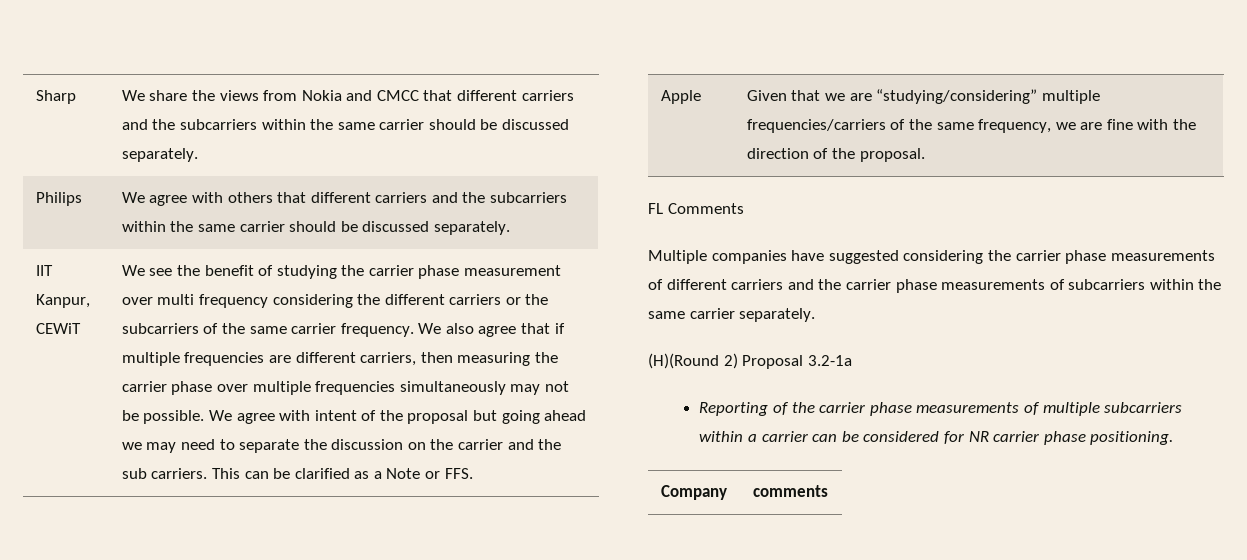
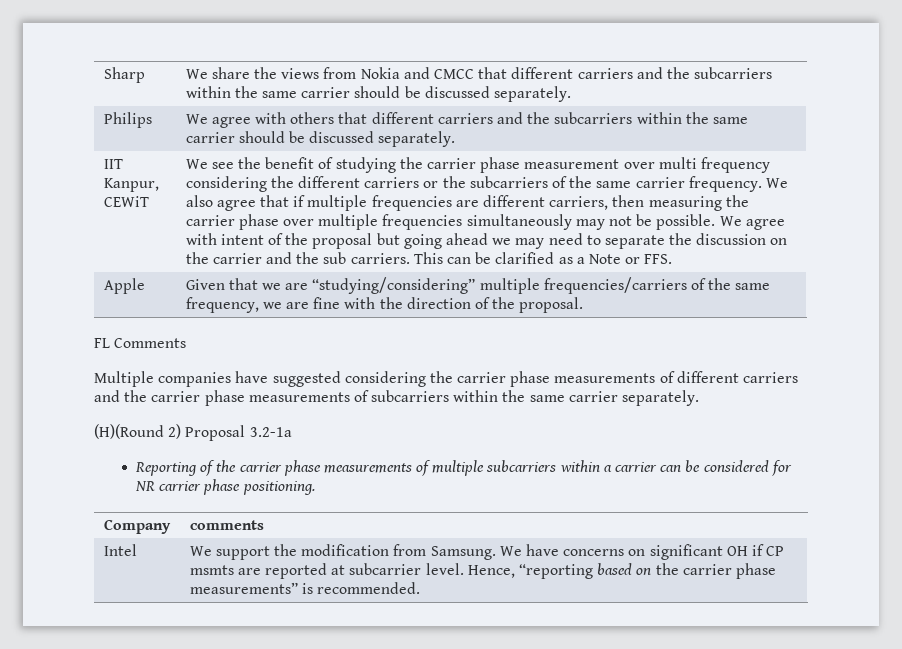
+ Intel | We support the modification from Samsung. We have concerns on significant OH if CP msmts are reported at subcarrier level. Hence, “reporting based on the carrier phase measurements” is recommended.

